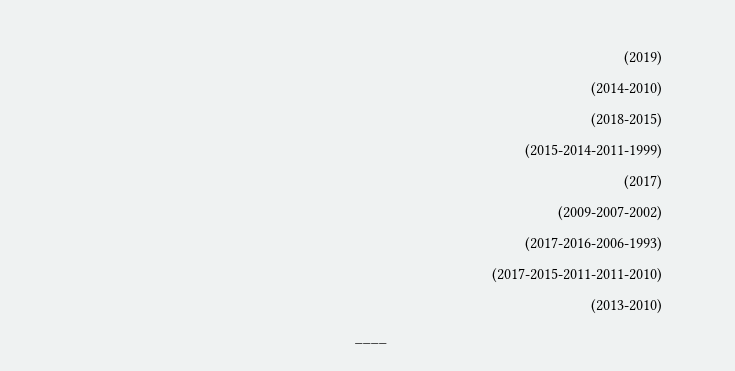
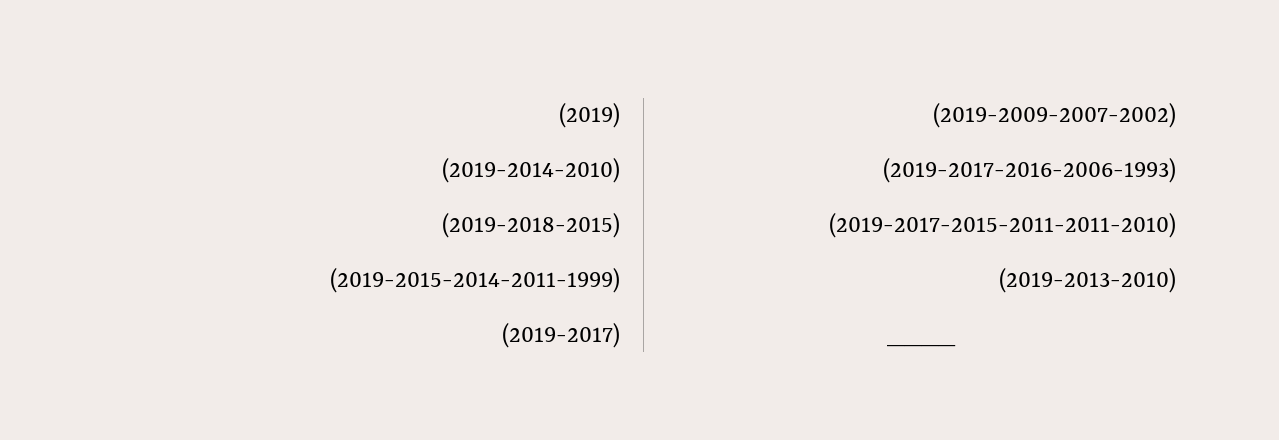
- (2014-2010)
- (2018-2015)
- (2015-2014-2011-1999)
- (2017)
- (2009-2007-2002)
- (2017-2016-2006-1993)
- (2017-2015-2011-2011-2010)
- (2013-2010)
+ (2019-2014-2010)
+ (2019-2018-2015)
+ (2019-2015-2014-2011-1999)
+ (2019-2017)
+ (2019-2009-2007-2002)
+ (2019-2017-2016-2006-1993)
+ (2019-2017-2015-2011-2011-2010)
+ (2019-2013-2010)

